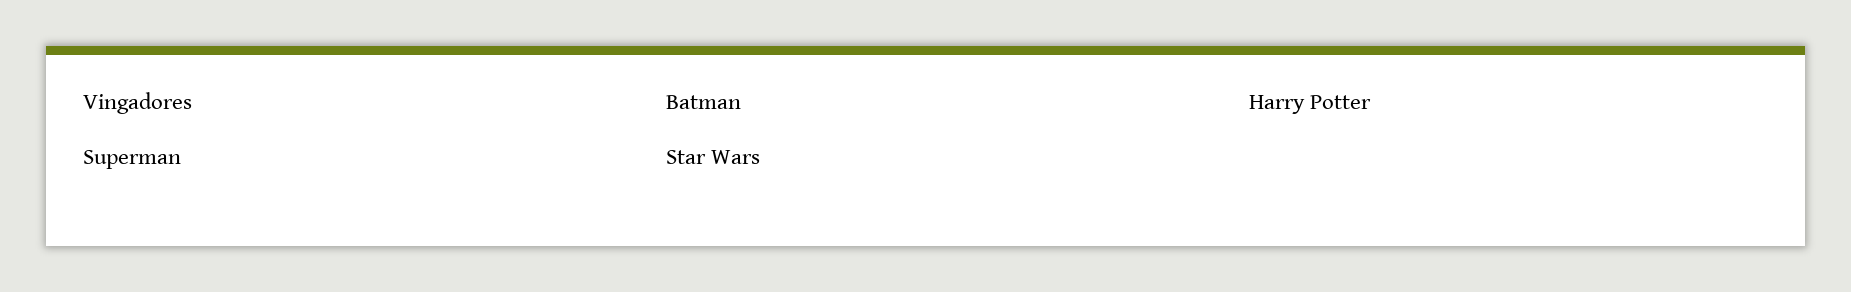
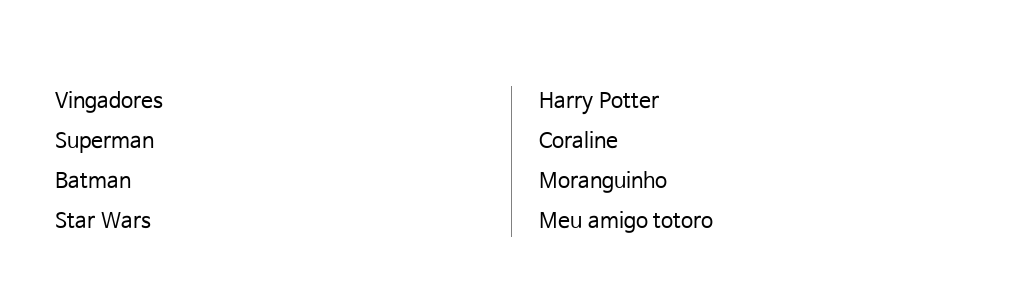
+ Coraline
+ Moranguinho
+ Meu amigo totoro

